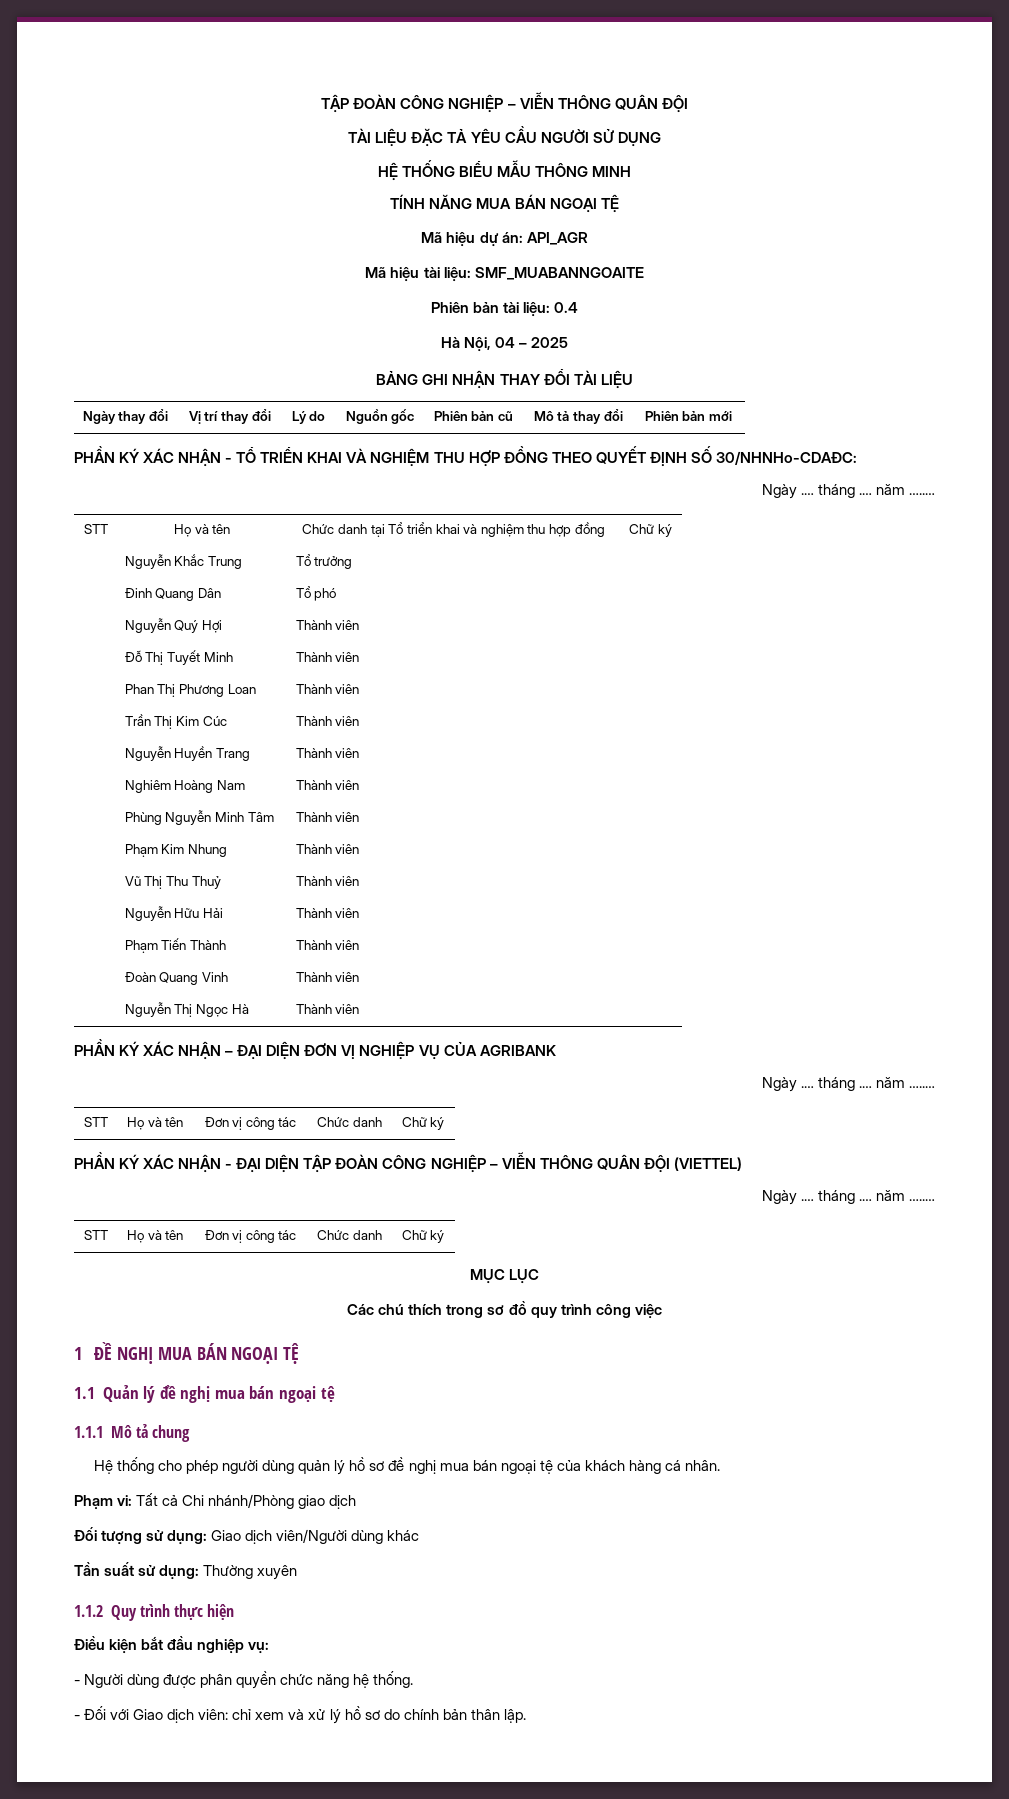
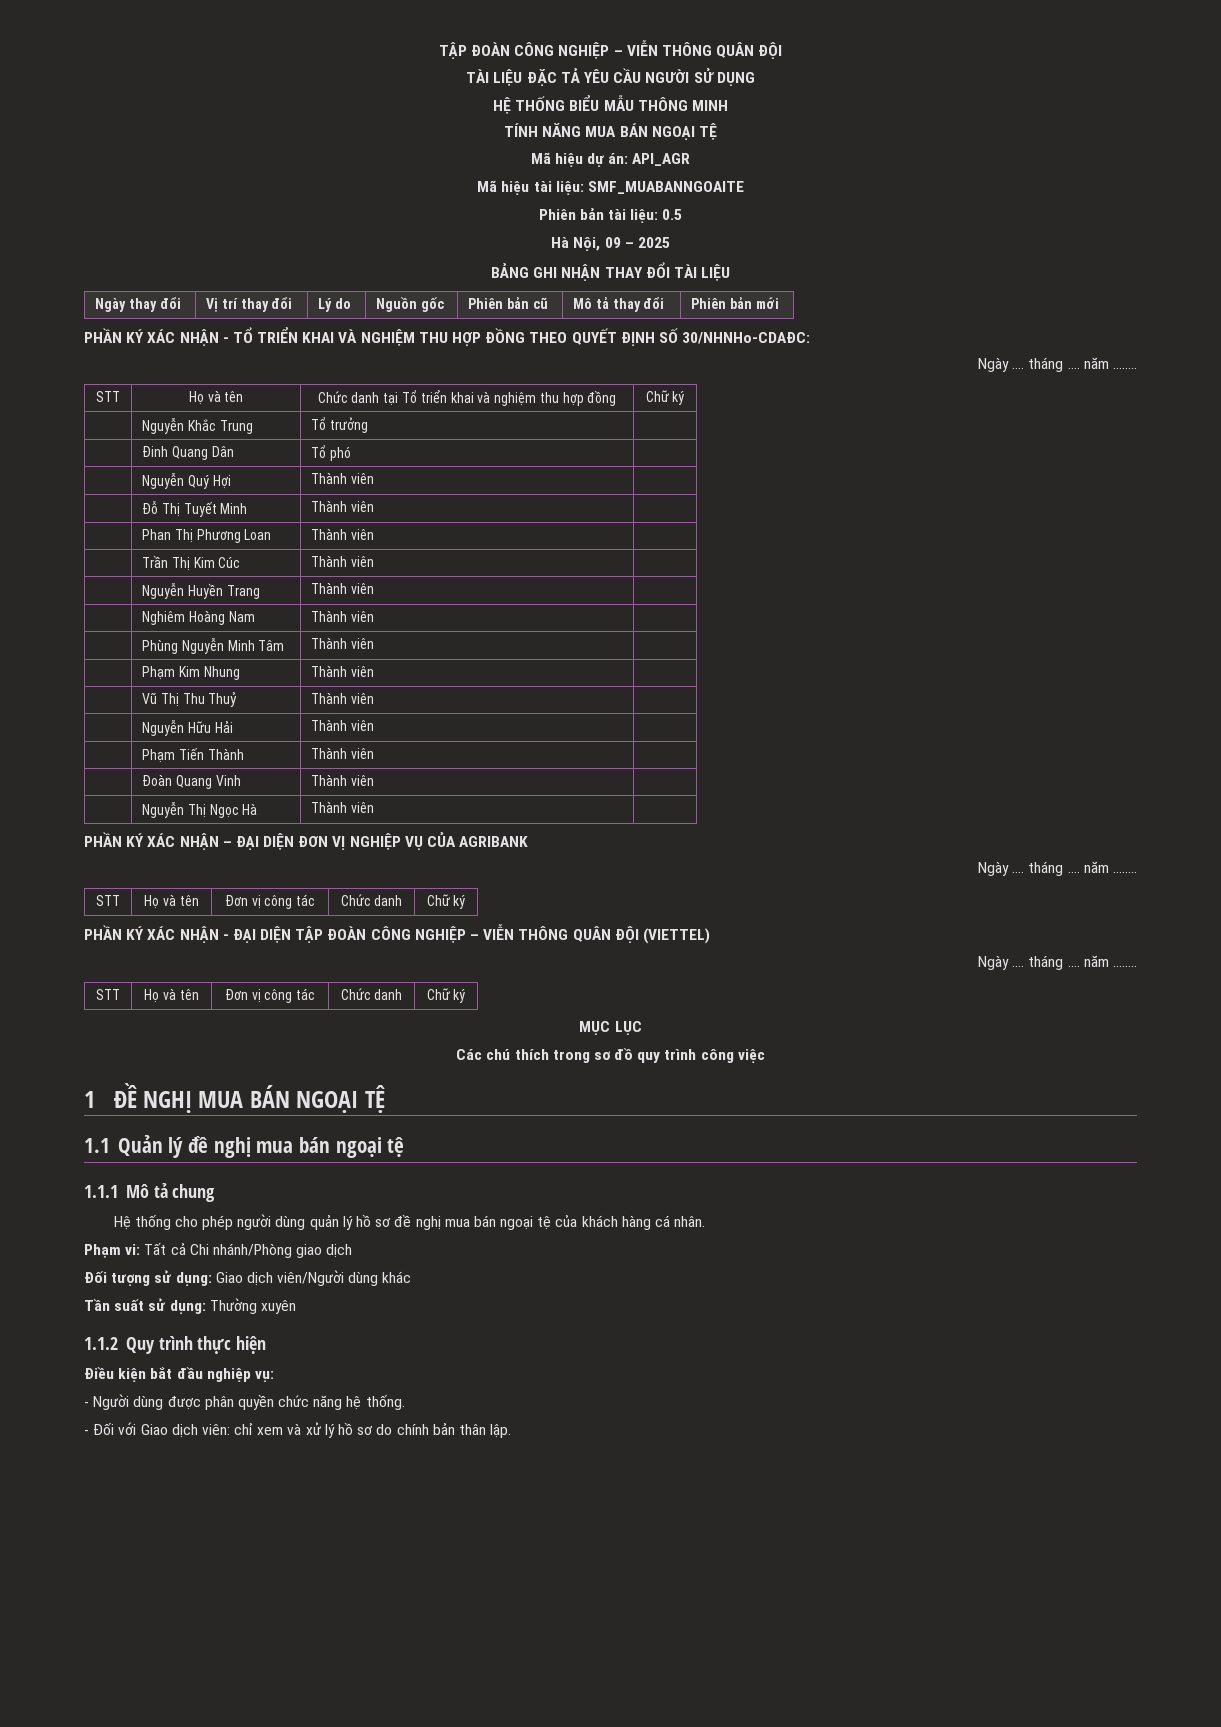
- Phiên bản tài liệu: 0.4
+ Phiên bản tài liệu: 0.5
- Hà Nội, 04 – 2025
+ Hà Nội, 09 – 2025

